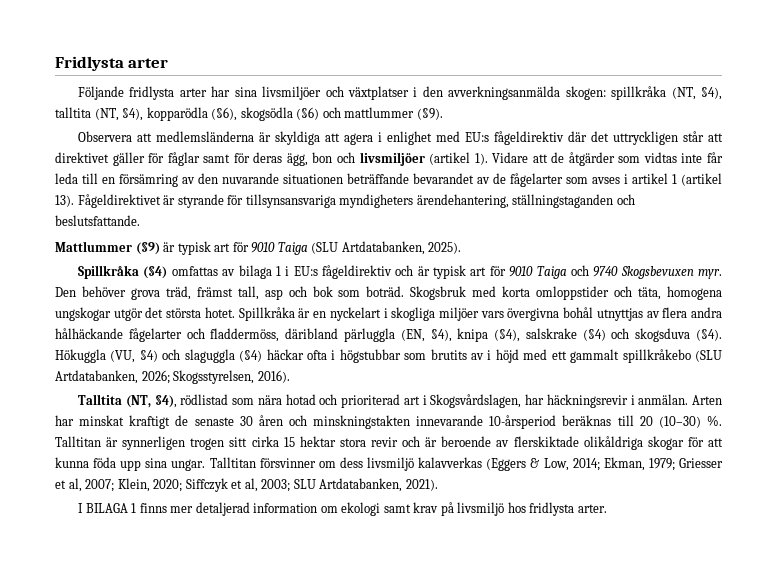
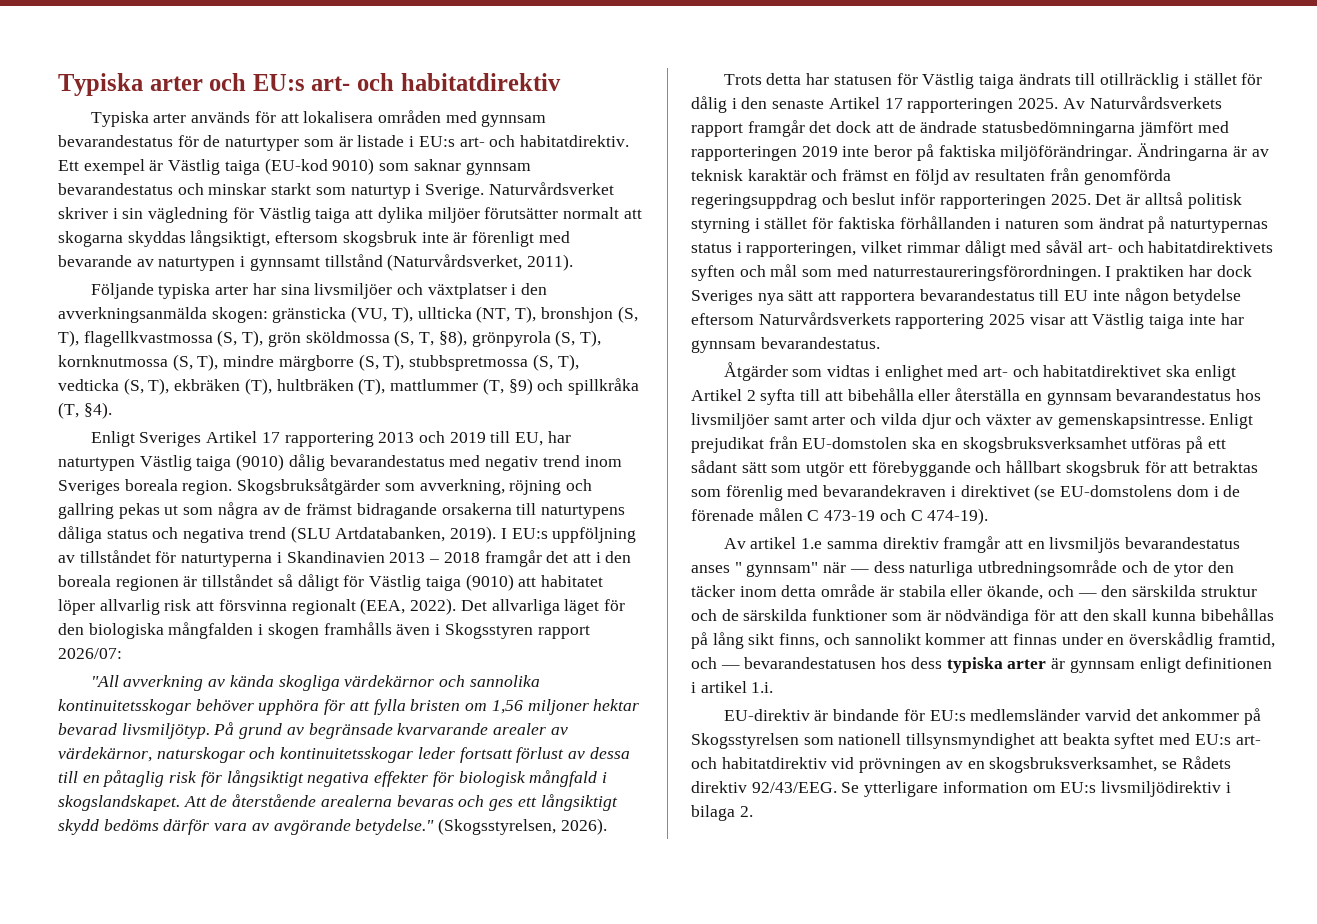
- Fridlysta arter
+ Typiska arter och EU:s art- och habitatdirektiv
+ Typiska arter används för att lokalisera områden med gynnsam bevarandestatus för de naturtyper som är listade i EU:s art- och habitatdirektiv. Ett exempel är Västlig taiga (EU-kod 9010) som saknar gynnsam bevarandestatus och minskar starkt som naturtyp i Sverige. Naturvårdsverket skriver i sin vägledning för Västlig taiga att dylika miljöer förutsätter normalt att skogarna skyddas långsiktigt, eftersom skogsbruk inte är förenligt med bevarande av naturtypen i gynnsamt tillstånd (Naturvårdsverket, 2011).
- Följande fridlysta arter har sina livsmiljöer och växtplatser i den avverkningsanmälda skogen: spillkråka (NT, §4), talltita (NT, §4), kopparödla (§6), skogsödla (§6) och mattlummer (§9).
- Observera att medlemsländerna är skyldiga att agera i enlighet med EU:s fågeldirektiv där det uttryckligen står att direktivet gäller för fåglar samt för deras ägg, bon och livsmiljöer (artikel 1). Vidare att de åtgärder som vidtas inte får leda till en försämring av den nuvarande situationen beträffande bevarandet av de fågelarter som avses i artikel 1 (artikel 13). Fågeldirektivet är styrande för tillsynsansvariga myndigheters ärendehantering, ställningstaganden och beslutsfattande.
- Mattlummer (§9) är typisk art för 9010 Taiga (SLU Artdatabanken, 2025).
- Spillkråka (§4) omfattas av bilaga 1 i EU:s fågeldirektiv och är typisk art för 9010 Taiga och 9740 Skogsbevuxen myr. Den behöver grova träd, främst tall, asp och bok som boträd. Skogsbruk med korta omloppstider och täta, homogena ungskogar utgör det största hotet. Spillkråka är en nyckelart i skogliga miljöer vars övergivna bohål utnyttjas av flera andra hålhäckande fågelarter och fladdermöss, däribland pärluggla (EN, §4), knipa (§4), salskrake (§4) och skogsduva (§4). Hökuggla (VU, §4) och slaguggla (§4) häckar ofta i högstubbar som brutits av i höjd med ett gammalt spillkråkebo (SLU Artdatabanken, 2026; Skogsstyrelsen, 2016).
- Talltita (NT, §4), rödlistad som nära hotad och prioriterad art i Skogsvårdslagen, har häckningsrevir i anmälan. Arten har minskat kraftigt de senaste 30 åren och minskningstakten innevarande 10-årsperiod beräknas till 20 (10–30) %. Talltitan är synnerligen trogen sitt cirka 15 hektar stora revir och är beroende av flerskiktade olikåldriga skogar för att kunna föda upp sina ungar. Talltitan försvinner om dess livsmiljö kalavverkas (Eggers & Low, 2014; Ekman, 1979; Griesser et al, 2007; Klein, 2020; Siffczyk et al, 2003; SLU Artdatabanken, 2021).
- I BILAGA 1 finns mer detaljerad information om ekologi samt krav på livsmiljö hos fridlysta arter.
+ Följande typiska arter har sina livsmiljöer och växtplatser i den avverkningsanmälda skogen: gränsticka (VU, T), ullticka (NT, T), bronshjon (S, T), flagellkvastmossa (S, T), grön sköldmossa (S, T, §8), grönpyrola (S, T), kornknutmossa (S, T), mindre märgborre (S, T), stubbspretmossa (S, T), vedticka (S, T), ekbräken (T), hultbräken (T), mattlummer (T, §9) och spillkråka (T, §4).
+ Enligt Sveriges Artikel 17 rapportering 2013 och 2019 till EU, har naturtypen Västlig taiga (9010) dålig bevarandestatus med negativ trend inom Sveriges boreala region. Skogsbruksåtgärder som avverkning, röjning och gallring pekas ut som några av de främst bidragande orsakerna till naturtypens dåliga status och negativa trend (SLU Artdatabanken, 2019). I EU:s uppföljning av tillståndet för naturtyperna i Skandinavien 2013 – 2018 framgår det att i den boreala regionen är tillståndet så dåligt för Västlig taiga (9010) att habitatet löper allvarlig risk att försvinna regionalt (EEA, 2022). Det allvarliga läget för den biologiska mångfalden i skogen framhålls även i Skogsstyren rapport 2026/07:
+ "All avverkning av kända skogliga värdekärnor och sannolika kontinuitetsskogar behöver upphöra för att fylla bristen om 1,56 miljoner hektar bevarad livsmiljötyp. På grund av begränsade kvarvarande arealer av värdekärnor, naturskogar och kontinuitetsskogar leder fortsatt förlust av dessa till en påtaglig risk för långsiktigt negativa effekter för biologisk mångfald i skogslandskapet. Att de återstående arealerna bevaras och ges ett långsiktigt skydd bedöms därför vara av avgörande betydelse." (Skogsstyrelsen, 2026).
+ Trots detta har statusen för Västlig taiga ändrats till otillräcklig i stället för dålig i den senaste Artikel 17 rapporteringen 2025. Av Naturvårdsverkets rapport framgår det dock att de ändrade statusbedömningarna jämfört med rapporteringen 2019 inte beror på faktiska miljöförändringar. Ändringarna är av teknisk karaktär och främst en följd av resultaten från genomförda regeringsuppdrag och beslut inför rapporteringen 2025. Det är alltså politisk styrning i stället för faktiska förhållanden i naturen som ändrat på naturtypernas status i rapporteringen, vilket rimmar dåligt med såväl art- och habitatdirektivets syften och mål som med naturrestaureringsförordningen. I praktiken har dock Sveriges nya sätt att rapportera bevarandestatus till EU inte någon betydelse eftersom Naturvårdsverkets rapportering 2025 visar att Västlig taiga inte har gynnsam bevarandestatus.
+ Åtgärder som vidtas i enlighet med art- och habitatdirektivet ska enligt Artikel 2 syfta till att bibehålla eller återställa en gynnsam bevarandestatus hos livsmiljöer samt arter och vilda djur och växter av gemenskapsintresse. Enligt prejudikat från EU-domstolen ska en skogsbruksverksamhet utföras på ett sådant sätt som utgör ett förebyggande och hållbart skogsbruk för att betraktas som förenlig med bevarandekraven i direktivet (se EU-domstolens dom i de förenade målen C 473-19 och C 474-19).
+ Av artikel 1.e samma direktiv framgår att en livsmiljös bevarandestatus anses " gynnsam" när — dess naturliga utbredningsområde och de ytor den täcker inom detta område är stabila eller ökande, och — den särskilda struktur och de särskilda funktioner som är nödvändiga för att den skall kunna bibehållas på lång sikt finns, och sannolikt kommer att finnas under en överskådlig framtid, och — bevarandestatusen hos dess typiska arter är gynnsam enligt definitionen i artikel 1.i.
+ EU-direktiv är bindande för EU:s medlemsländer varvid det ankommer på Skogsstyrelsen som nationell tillsynsmyndighet att beakta syftet med EU:s art- och habitatdirektiv vid prövningen av en skogsbruksverksamhet, se Rådets direktiv 92/43/EEG. Se ytterligare information om EU:s livsmiljödirektiv i bilaga 2.

